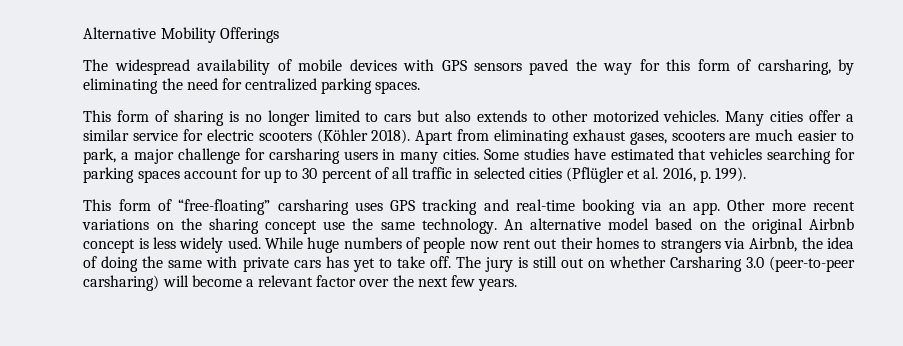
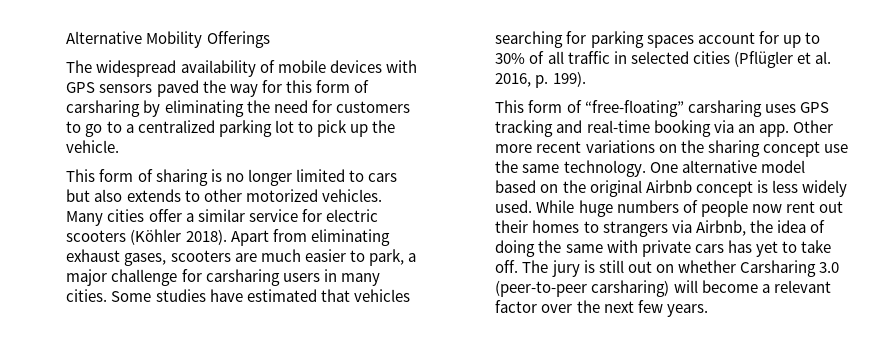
- The widespread availability of mobile devices with GPS sensors paved the way for this form of carsharing, by eliminating the need for centralized parking spaces.
+ The widespread availability of mobile devices with GPS sensors paved the way for this form of carsharing by eliminating the need for customers to go to a centralized parking lot to pick up the vehicle.
- Some studies have estimated that vehicles searching for parking spaces account for up to 30 percent of all traffic in selected cities (Pflügler et al. 2016, p. 199).
+ Some studies have estimated that vehicles searching for parking spaces account for up to 30% of all traffic in selected cities (Pflügler et al. 2016, p. 199).
- An alternative model based on the original Airbnb concept is less widely used.
+ One alternative model based on the original Airbnb concept is less widely used.

